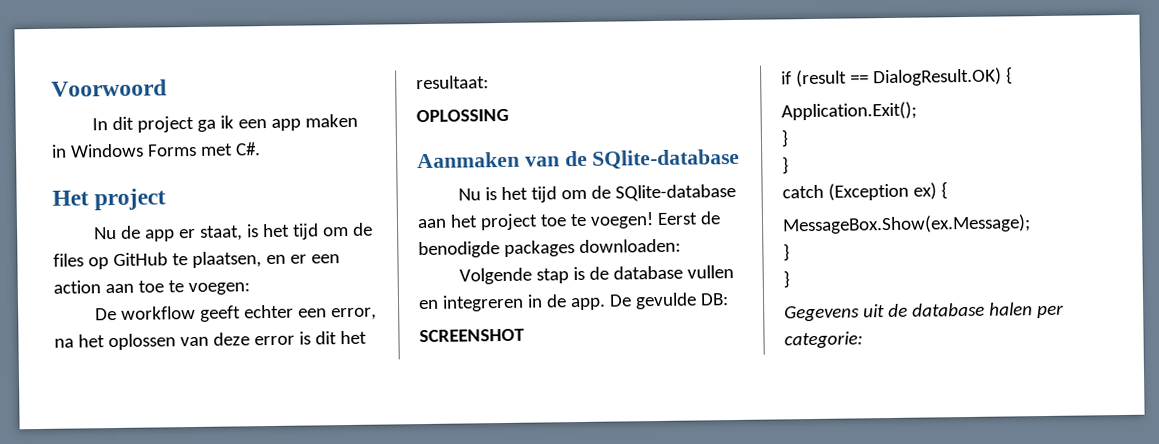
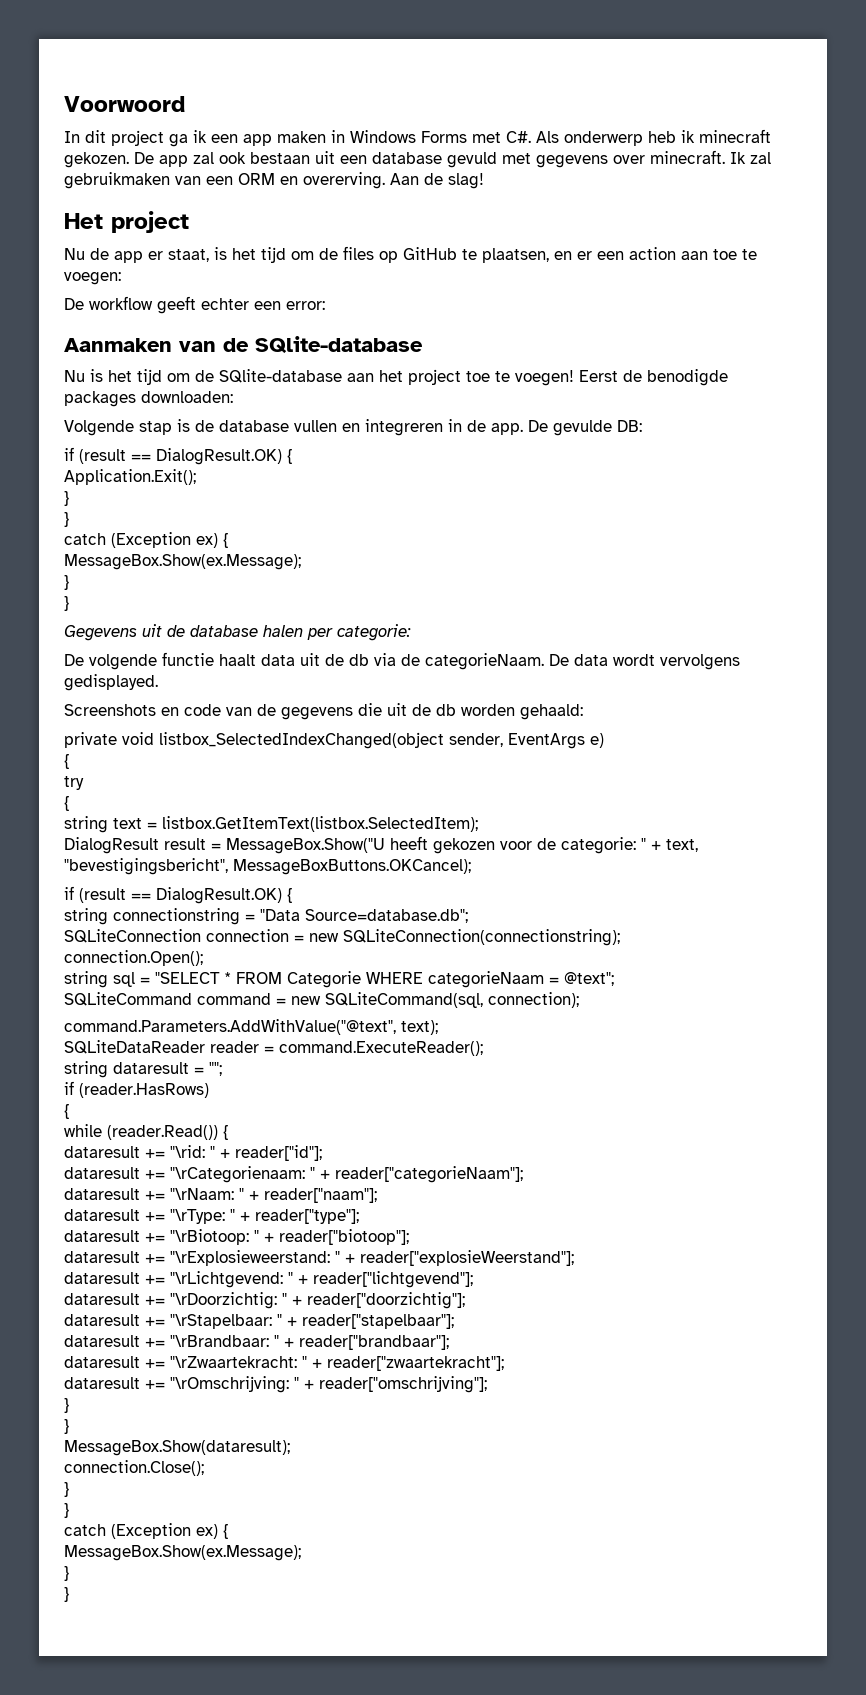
- In dit project ga ik een app maken in Windows Forms met C#.
+ In dit project ga ik een app maken in Windows Forms met C#. Als onderwerp heb ik minecraft gekozen. De app zal ook bestaan uit een database gevuld met gegevens over minecraft. Ik zal gebruikmaken van een ORM en overerving. Aan de slag!
- De workflow geeft echter een error, na het oplossen van deze error is dit het resultaat:
- OPLOSSING
+ De workflow geeft echter een error:
- SCREENSHOT
+ De volgende functie haalt data uit de db via de categorieNaam. De data wordt vervolgens gedisplayed.
+ Screenshots en code van de gegevens die uit de db worden gehaald:
+ private void listbox_SelectedIndexChanged(object sender, EventArgs e)
+ {
+ try
+ {
+ string text = listbox.GetItemText(listbox.SelectedItem);
+ DialogResult result = MessageBox.Show("U heeft gekozen voor de categorie: " + text, "bevestigingsbericht", MessageBoxButtons.OKCancel);
+ if (result == DialogResult.OK) {
+ string connectionstring = "Data Source=database.db";
+ SQLiteConnection connection = new SQLiteConnection(connectionstring);
+ connection.Open();
+ string sql = "SELECT * FROM Categorie WHERE categorieNaam = @text";
+ SQLiteCommand command = new SQLiteCommand(sql, connection);
+ command.Parameters.AddWithValue("@text", text);
+ SQLiteDataReader reader = command.ExecuteReader();
+ string dataresult = "";
+ if (reader.HasRows)
+ {
+ while (reader.Read()) {
+ dataresult += "\rid: " + reader["id"];
+ dataresult += "\rCategorienaam: " + reader["categorieNaam"];
+ dataresult += "\rNaam: " + reader["naam"];
+ dataresult += "\rType: " + reader["type"];
+ dataresult += "\rBiotoop: " + reader["biotoop"];
+ dataresult += "\rExplosieweerstand: " + reader["explosieWeerstand"];
+ dataresult += "\rLichtgevend: " + reader["lichtgevend"];
+ dataresult += "\rDoorzichtig: " + reader["doorzichtig"];
+ dataresult += "\rStapelbaar: " + reader["stapelbaar"];
+ dataresult += "\rBrandbaar: " + reader["brandbaar"];
+ dataresult += "\rZwaartekracht: " + reader["zwaartekracht"];
+ dataresult += "\rOmschrijving: " + reader["omschrijving"];
+ }
+ }
+ MessageBox.Show(dataresult);
+ connection.Close();
+ }
+ }
+ catch (Exception ex) {
+ MessageBox.Show(ex.Message);
+ }
+ }

